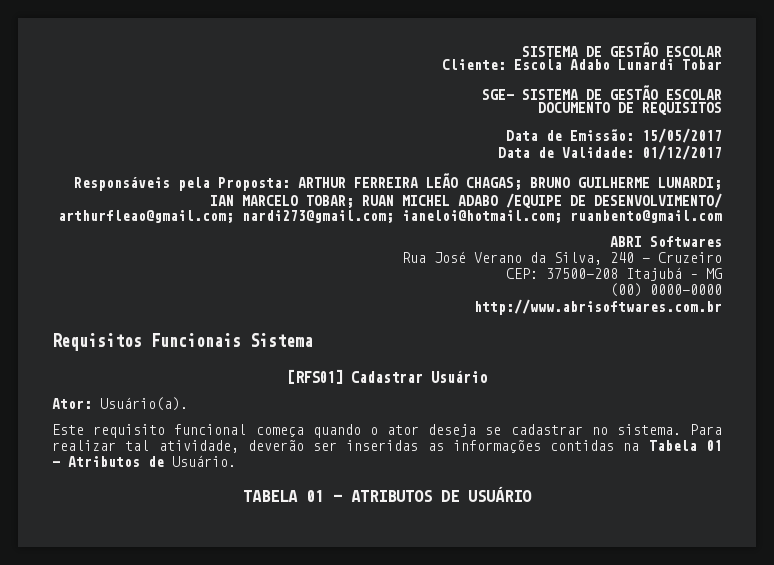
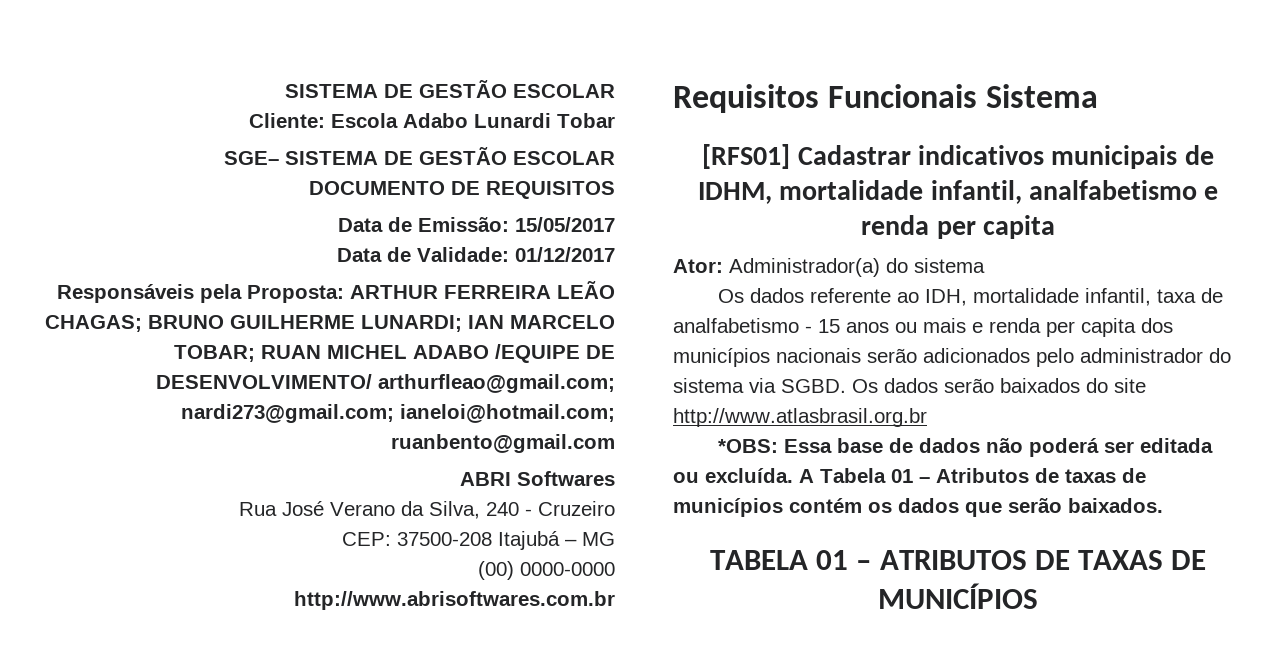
- [RFS01] Cadastrar Usuário
- Ator: Usuário(a).
- Este requisito funcional começa quando o ator deseja se cadastrar no sistema. Para realizar tal atividade, deverão ser inseridas as informações contidas na Tabela 01 – Atributos de Usuário.
+ [RFS01] Cadastrar indicativos municipais de IDHM, mortalidade infantil, analfabetismo e renda per capita
+ Ator: Administrador(a) do sistema
+ Os dados referente ao IDH, mortalidade infantil, taxa de analfabetismo - 15 anos ou mais e renda per capita dos municípios nacionais serão adicionados pelo administrador do sistema via SGBD. Os dados serão baixados do site http://www.atlasbrasil.org.br
+ *OBS: Essa base de dados não poderá ser editada ou excluída. A Tabela 01 – Atributos de taxas de municípios contém os dados que serão baixados.
- TABELA 01 – ATRIBUTOS DE USUÁRIO
+ TABELA 01 – ATRIBUTOS DE TAXAS DE MUNICÍPIOS

